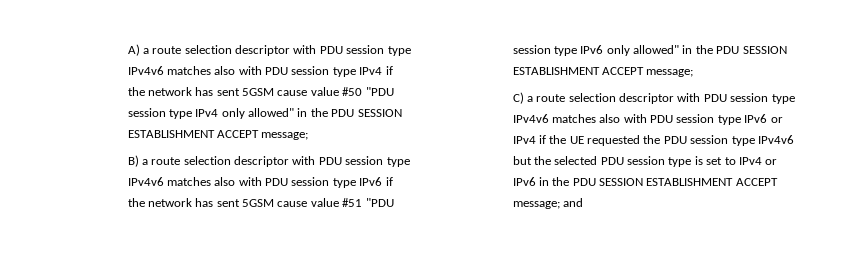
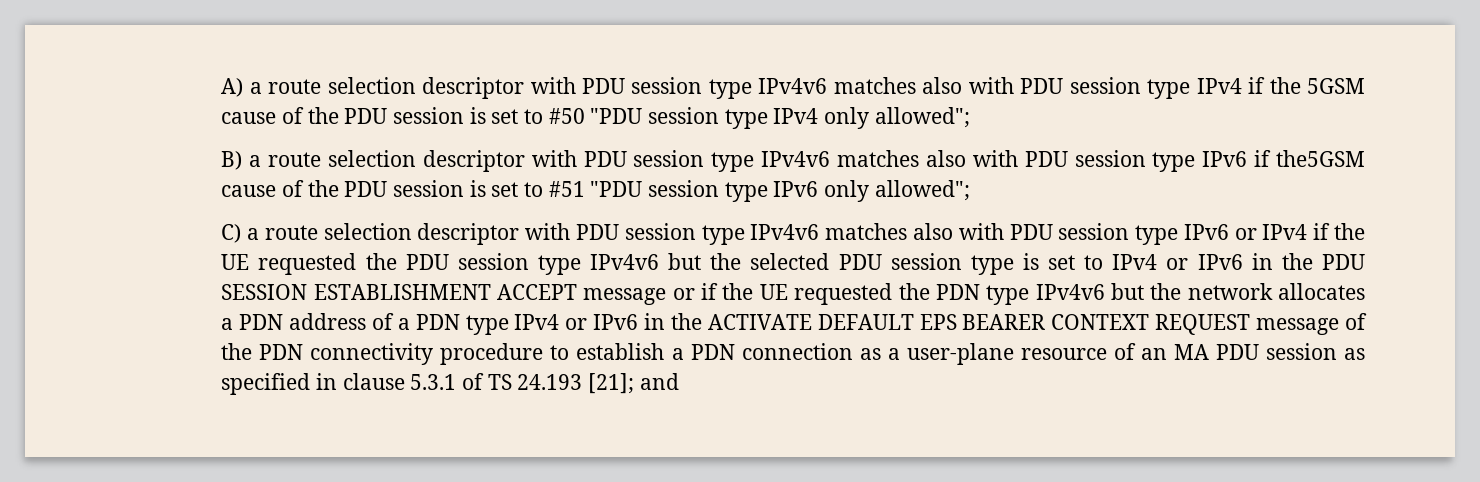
- A) a route selection descriptor with PDU session type IPv4v6 matches also with PDU session type IPv4 if the network has sent 5GSM cause value #50 "PDU session type IPv4 only allowed" in the PDU SESSION ESTABLISHMENT ACCEPT message;
+ A) a route selection descriptor with PDU session type IPv4v6 matches also with PDU session type IPv4 if the 5GSM cause of the PDU session is set to #50 "PDU session type IPv4 only allowed";
- B) a route selection descriptor with PDU session type IPv4v6 matches also with PDU session type IPv6 if the network has sent 5GSM cause value #51 "PDU session type IPv6 only allowed" in the PDU SESSION ESTABLISHMENT ACCEPT message;
+ B) a route selection descriptor with PDU session type IPv4v6 matches also with PDU session type IPv6 if the5GSM cause of the PDU session is set to #51 "PDU session type IPv6 only allowed";
- C) a route selection descriptor with PDU session type IPv4v6 matches also with PDU session type IPv6 or IPv4 if the UE requested the PDU session type IPv4v6 but the selected PDU session type is set to IPv4 or IPv6 in the PDU SESSION ESTABLISHMENT ACCEPT message; and
+ C) a route selection descriptor with PDU session type IPv4v6 matches also with PDU session type IPv6 or IPv4 if the UE requested the PDU session type IPv4v6 but the selected PDU session type is set to IPv4 or IPv6 in the PDU SESSION ESTABLISHMENT ACCEPT message or if the UE requested the PDN type IPv4v6 but the network allocates a PDN address of a PDN type IPv4 or IPv6 in the ACTIVATE DEFAULT EPS BEARER CONTEXT REQUEST message of the PDN connectivity procedure to establish a PDN connection as a user-plane resource of an MA PDU session as specified in clause 5.3.1 of TS 24.193 [21]; and

